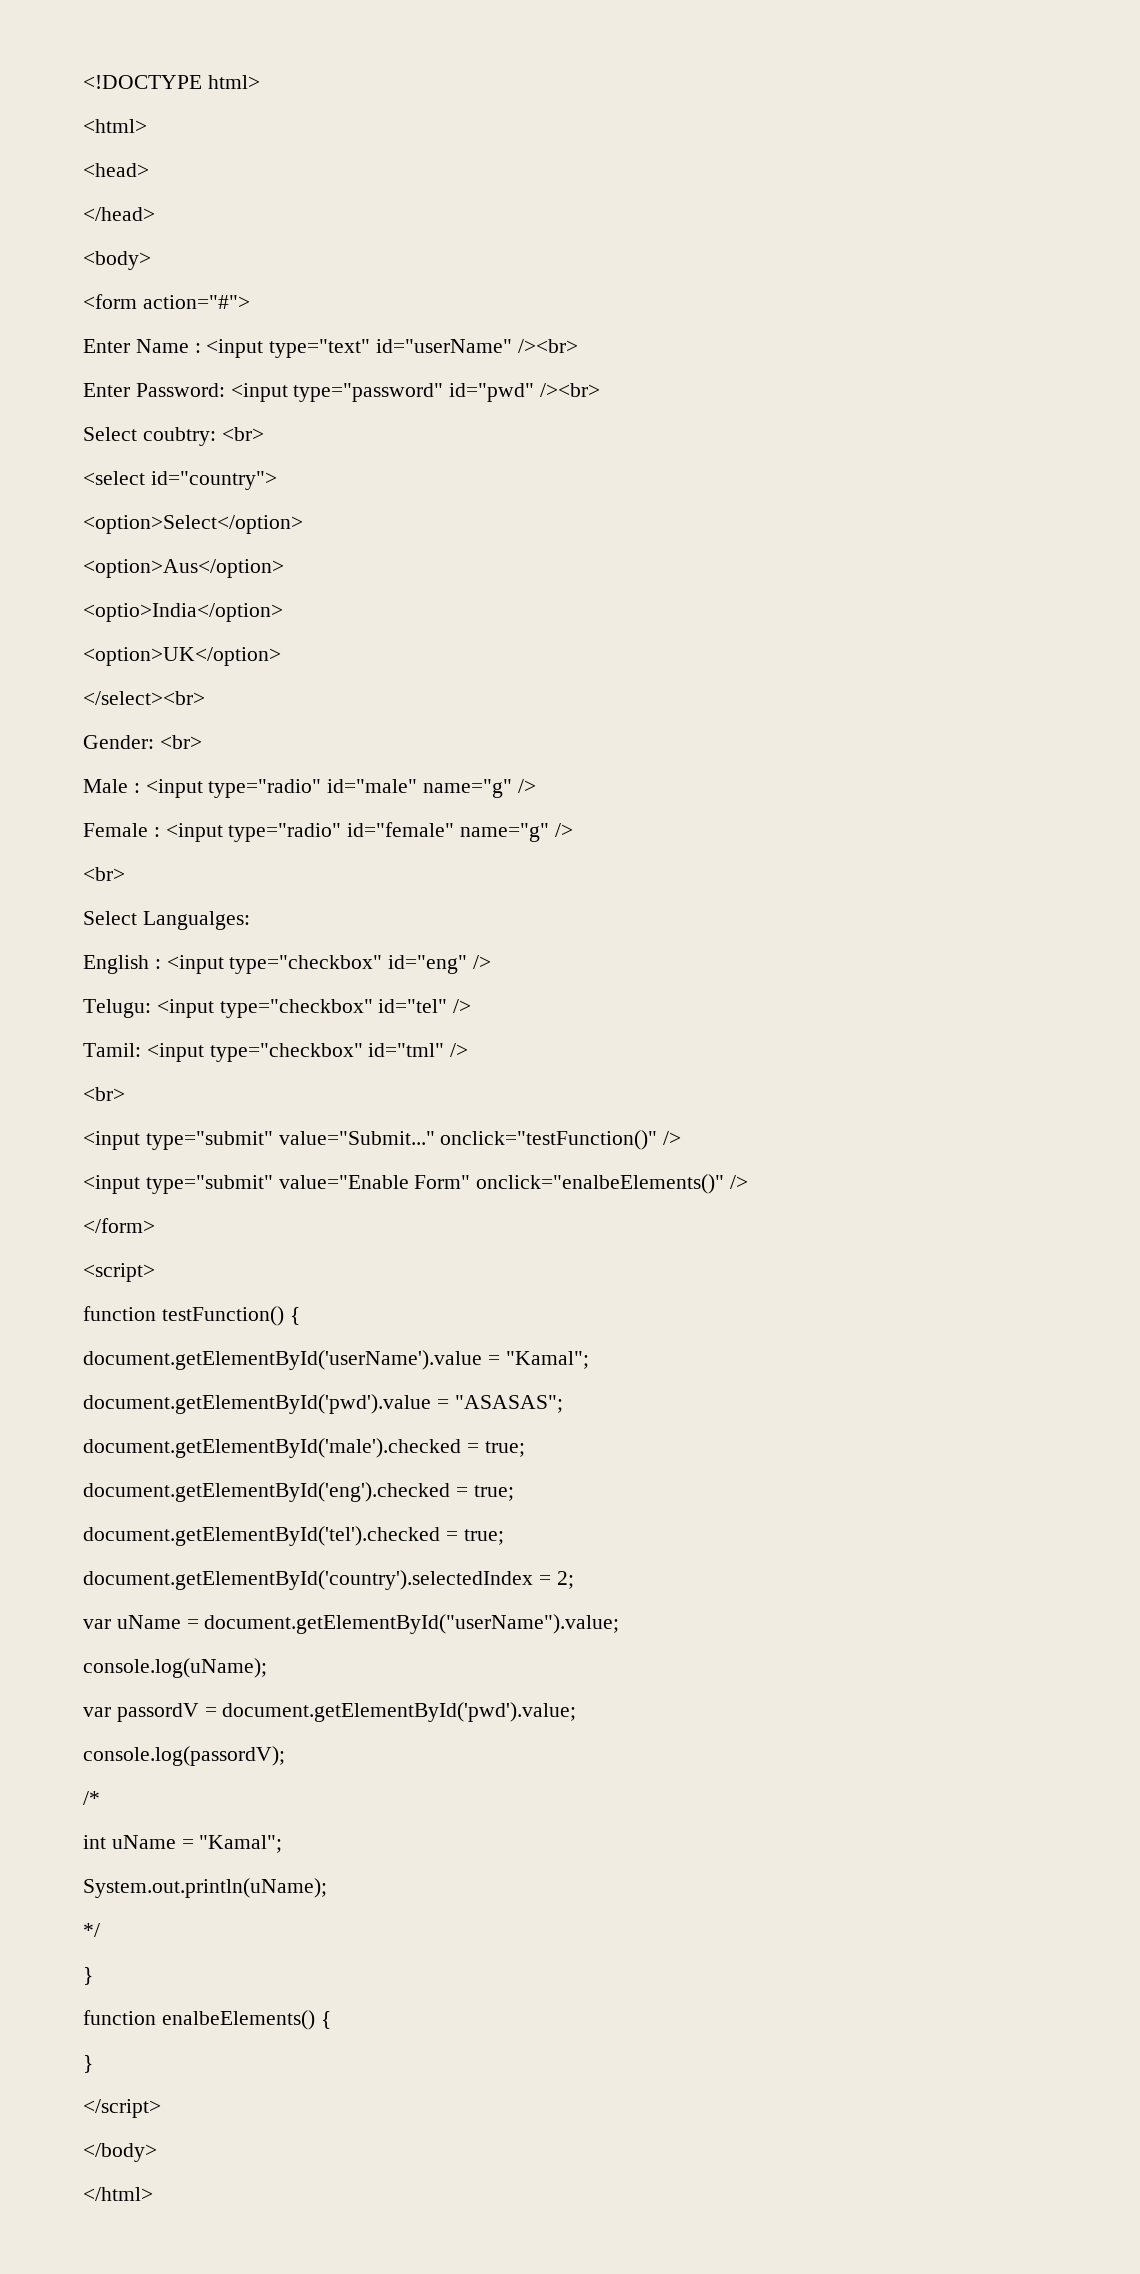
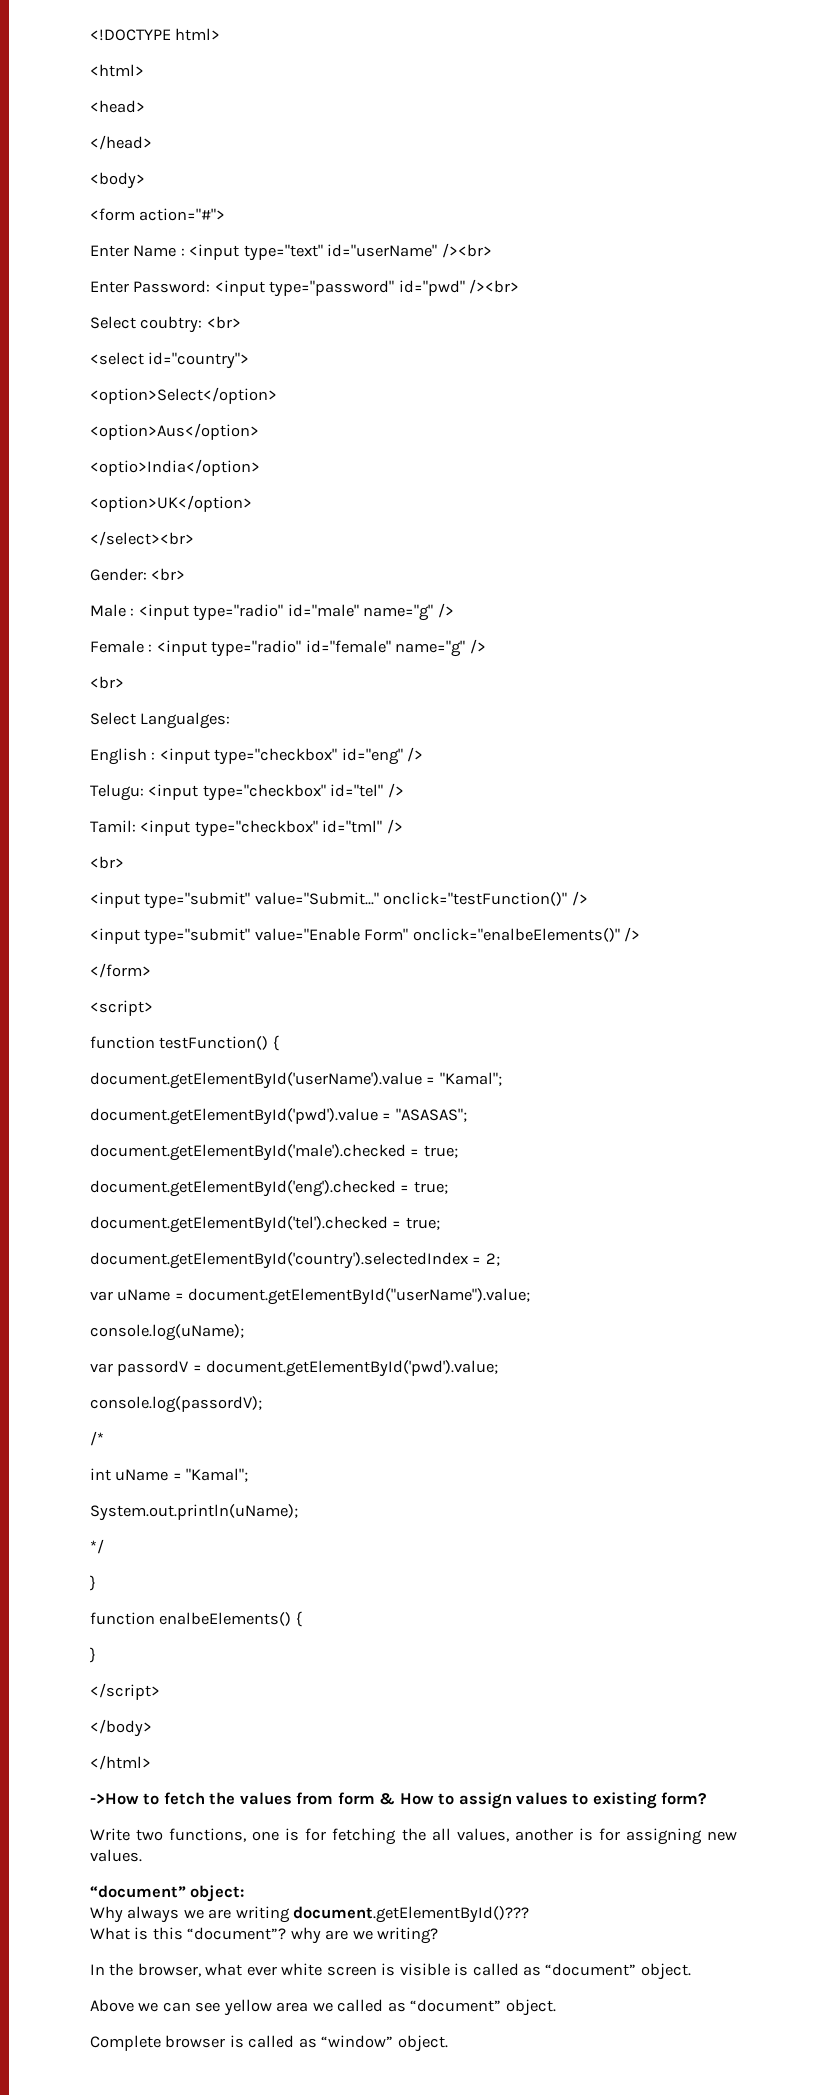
+ ->How to fetch the values from form & How to assign values to existing form?
+ Write two functions, one is for fetching the all values, another is for assigning new values.
+ “document” object:
+ Why always we are writing document.getElementById()???
+ What is this “document”? why are we writing?
+ In the browser, what ever white screen is visible is called as “document” object.
+ Above we can see yellow area we called as “document” object.
+ Complete browser is called as “window” object.

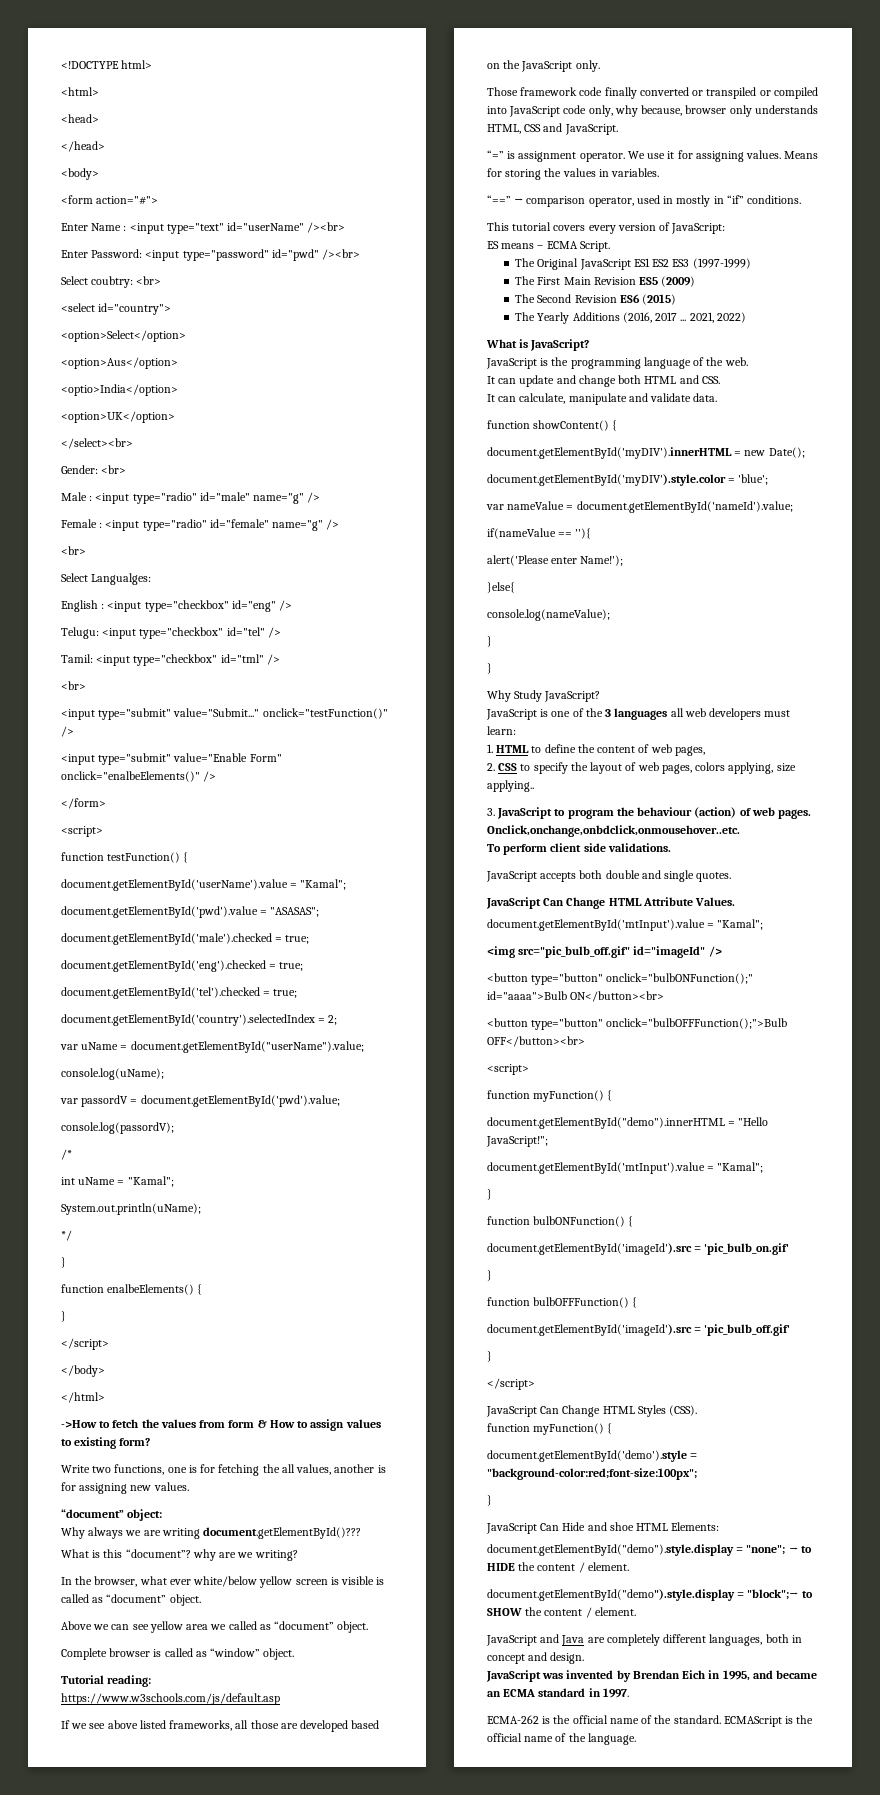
- In the browser, what ever white screen is visible is called as “document” object.
+ In the browser, what ever white/below yellow screen is visible is called as “document” object.
+ Tutorial reading:
+ https://www.w3schools.com/js/default.asp
+ If we see above listed frameworks, all those are developed based on the JavaScript only.
+ Those framework code finally converted or transpiled or compiled into JavaScript code only, why because, browser only understands HTML, CSS and JavaScript.
+ “=” is assignment operator. We use it for assigning values. Means for storing the values in variables.
+ “==” → comparison operator, used in mostly in “if” conditions.
+ This tutorial covers every version of JavaScript:
+ ES means – ECMA Script.
+ The Original JavaScript ES1 ES2 ES3 (1997-1999)
+ The First Main Revision ES5 (2009)
+ The Second Revision ES6 (2015)
+ The Yearly Additions (2016, 2017 ... 2021, 2022)
+ What is JavaScript?
+ JavaScript is the programming language of the web.
+ It can update and change both HTML and CSS.
+ It can calculate, manipulate and validate data.
+ function showContent() {
+ document.getElementById('myDIV').innerHTML = new Date();
+ document.getElementById('myDIV').style.color = 'blue';
+ var nameValue = document.getElementById('nameId').value;
+ if(nameValue == ''){
+ alert('Please enter Name!');
+ }else{
+ console.log(nameValue);
+ }
+ }
+ Why Study JavaScript?
+ JavaScript is one of the 3 languages all web developers must learn:
+ 1. HTML to define the content of web pages,
+ 2. CSS to specify the layout of web pages, colors applying, size applying..
+ 3. JavaScript to program the behaviour (action) of web pages. Onclick,onchange,onbdclick,onmousehover..etc.
+ To perform client side validations.
+ JavaScript accepts both double and single quotes.
+ JavaScript Can Change HTML Attribute Values.
+ document.getElementById('mtInput').value = "Kamal";
+ <img src="pic_bulb_off.gif" id="imageId" />
+ <button type="button" onclick="bulbONFunction();" id="aaaa">Bulb ON</button><br>
+ <button type="button" onclick="bulbOFFFunction();">Bulb OFF</button><br>
+ <script>
+ function myFunction() {
+ document.getElementById("demo").innerHTML = "Hello JavaScript!";
+ document.getElementById('mtInput').value = "Kamal";
+ }
+ function bulbONFunction() {
+ document.getElementById('imageId').src = 'pic_bulb_on.gif'
+ }
+ function bulbOFFFunction() {
+ document.getElementById('imageId').src = 'pic_bulb_off.gif'
+ }
+ </script>
+ JavaScript Can Change HTML Styles (CSS).
+ function myFunction() {
+ document.getElementById('demo').style = "background-color:red;font-size:100px";
+ }
+ JavaScript Can Hide and shoe HTML Elements:
+ document.getElementById("demo").style.display = "none"; → to HIDE the content / element.
+ document.getElementById("demo").style.display = "block";→ to SHOW the content / element.
+ JavaScript and Java are completely different languages, both in concept and design.
+ JavaScript was invented by Brendan Eich in 1995, and became an ECMA standard in 1997.
+ ECMA-262 is the official name of the standard. ECMAScript is the official name of the language.

